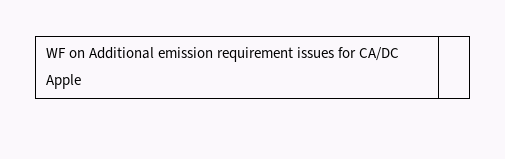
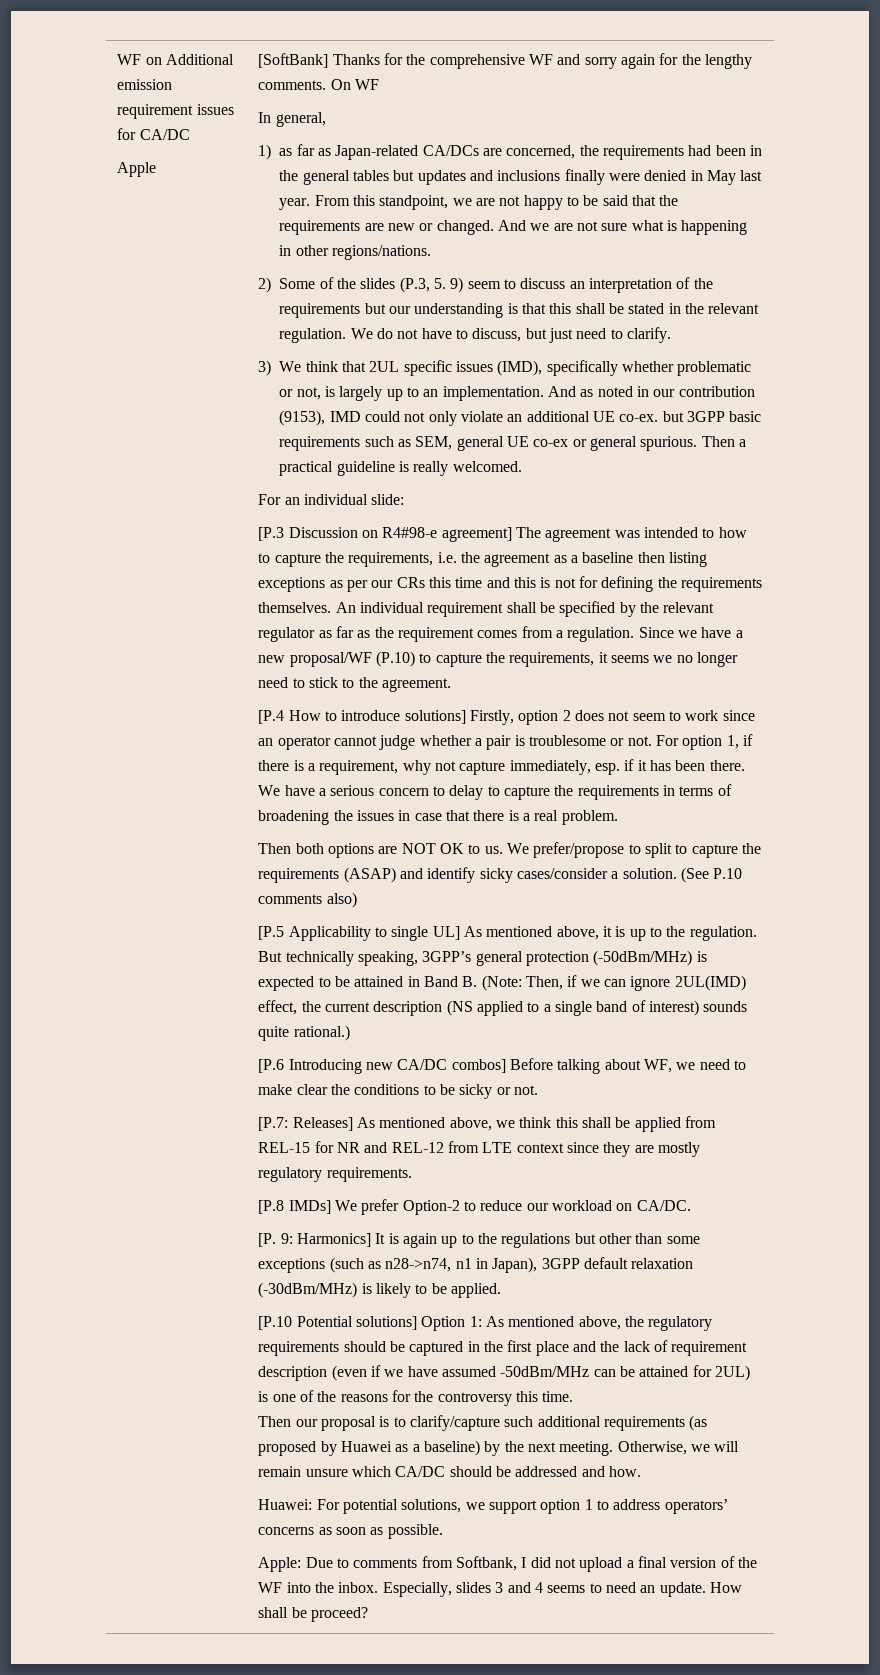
+ [SoftBank] Thanks for the comprehensive WF and sorry again for the lengthy comments. On WF
+ In general,
+ 1) as far as Japan-related CA/DCs are concerned, the requirements had been in the general tables but updates and inclusions finally were denied in May last year. From this standpoint, we are not happy to be said that the requirements are new or changed. And we are not sure what is happening in other regions/nations.
+ 2) Some of the slides (P.3, 5. 9) seem to discuss an interpretation of the requirements but our understanding is that this shall be stated in the relevant regulation. We do not have to discuss, but just need to clarify.
+ 3) We think that 2UL specific issues (IMD), specifically whether problematic or not, is largely up to an implementation. And as noted in our contribution (9153), IMD could not only violate an additional UE co-ex. but 3GPP basic requirements such as SEM, general UE co-ex or general spurious. Then a practical guideline is really welcomed.
+ For an individual slide:
+ [P.3 Discussion on R4#98-e agreement] The agreement was intended to how to capture the requirements, i.e. the agreement as a baseline then listing exceptions as per our CRs this time and this is not for defining the requirements themselves. An individual requirement shall be specified by the relevant regulator as far as the requirement comes from a regulation. Since we have a new proposal/WF (P.10) to capture the requirements, it seems we no longer need to stick to the agreement.
+ [P.4 How to introduce solutions] Firstly, option 2 does not seem to work since an operator cannot judge whether a pair is troublesome or not. For option 1, if there is a requirement, why not capture immediately, esp. if it has been there. We have a serious concern to delay to capture the requirements in terms of broadening the issues in case that there is a real problem.
+ Then both options are NOT OK to us. We prefer/propose to split to capture the requirements (ASAP) and identify sicky cases/consider a solution. (See P.10 comments also)
+ [P.5 Applicability to single UL] As mentioned above, it is up to the regulation. But technically speaking, 3GPP’s general protection (-50dBm/MHz) is expected to be attained in Band B. (Note: Then, if we can ignore 2UL(IMD) effect, the current description (NS applied to a single band of interest) sounds quite rational.)
+ [P.6 Introducing new CA/DC combos] Before talking about WF, we need to make clear the conditions to be sicky or not.
+ [P.7: Releases] As mentioned above, we think this shall be applied from REL-15 for NR and REL-12 from LTE context since they are mostly regulatory requirements.
+ [P.8 IMDs] We prefer Option-2 to reduce our workload on CA/DC.
+ [P. 9: Harmonics] It is again up to the regulations but other than some exceptions (such as n28->n74, n1 in Japan), 3GPP default relaxation (-30dBm/MHz) is likely to be applied.
+ [P.10 Potential solutions] Option 1: As mentioned above, the regulatory requirements should be captured in the first place and the lack of requirement description (even if we have assumed -50dBm/MHz can be attained for 2UL) is one of the reasons for the controversy this time.
+ Then our proposal is to clarify/capture such additional requirements (as proposed by Huawei as a baseline) by the next meeting. Otherwise, we will remain unsure which CA/DC should be addressed and how.
+ Huawei: For potential solutions, we support option 1 to address operators’ concerns as soon as possible.
+ Apple: Due to comments from Softbank, I did not upload a final version of the WF into the inbox. Especially, slides 3 and 4 seems to need an update. How shall be proceed?

